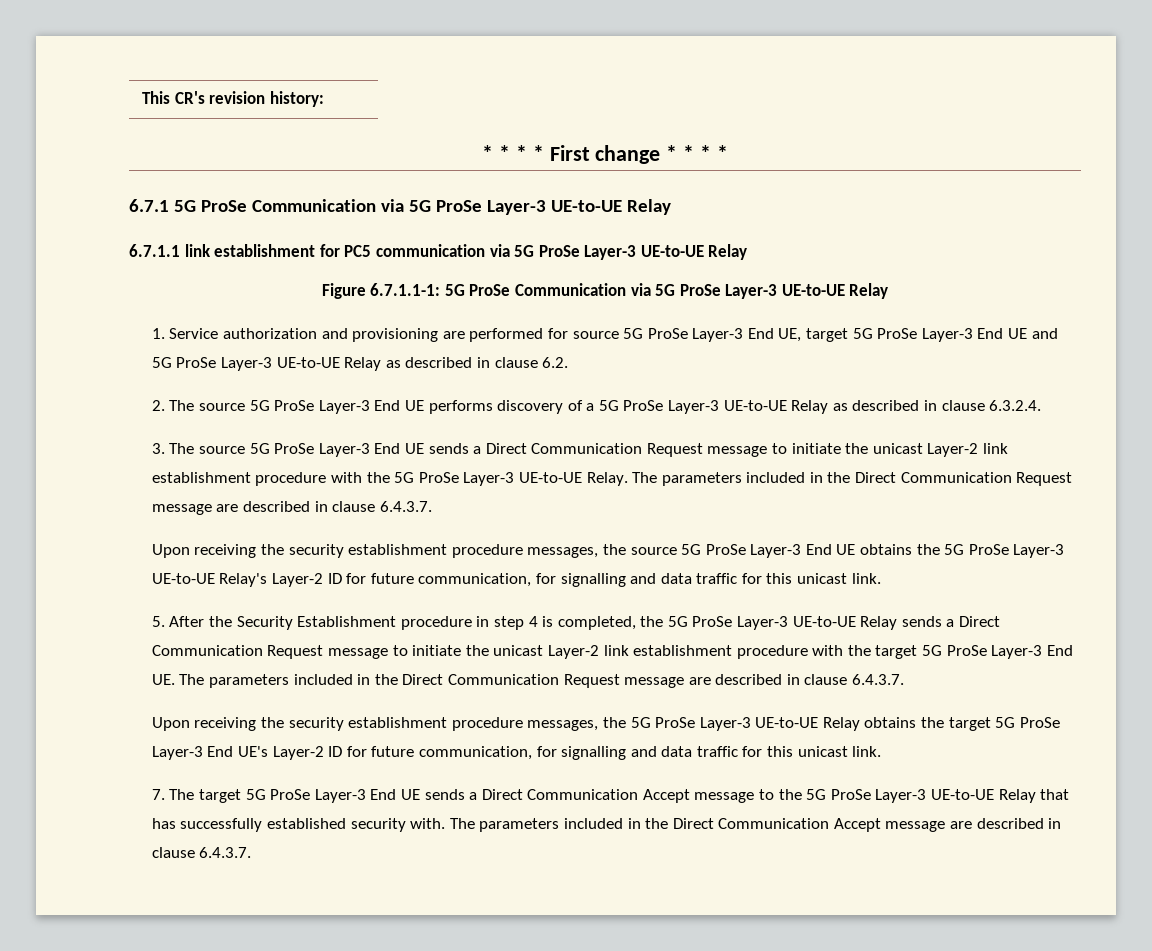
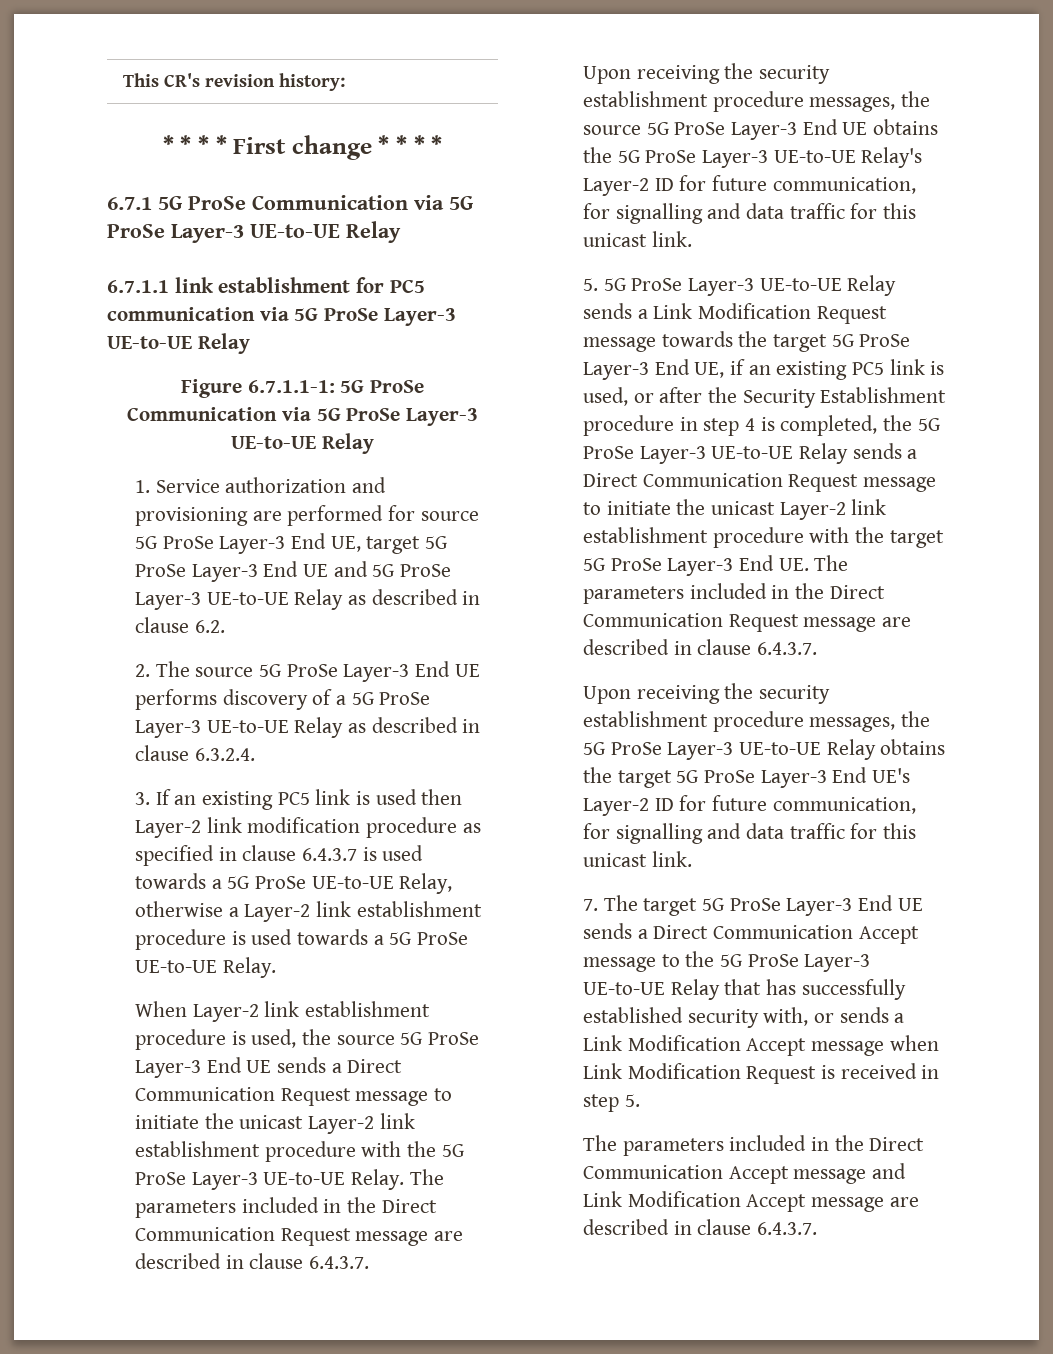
- 3. The source 5G ProSe Layer-3 End UE sends a Direct Communication Request message to initiate the unicast Layer-2 link establishment procedure with the 5G ProSe Layer-3 UE-to-UE Relay.
+ 3. If an existing PC5 link is used then Layer-2 link modification procedure as specified in clause 6.4.3.7 is used towards a 5G ProSe UE-to-UE Relay, otherwise a Layer-2 link establishment procedure is used towards a 5G ProSe UE-to-UE Relay.
+ When Layer-2 link establishment procedure is used, the source 5G ProSe Layer-3 End UE sends a Direct Communication Request message to initiate the unicast Layer-2 link establishment procedure with the 5G ProSe Layer-3 UE-to-UE Relay.
- 5. After the Security Establishment procedure in step 4 is completed, the 5G ProSe Layer-3 UE-to-UE Relay sends a Direct Communication Request message to initiate the unicast Layer-2 link establishment procedure with the target 5G ProSe Layer-3 End UE. The parameters included in the Direct Communication Request message are described in clause 6.4.3.7.
+ 5. 5G ProSe Layer-3 UE-to-UE Relay sends a Link Modification Request message towards the target 5G ProSe Layer-3 End UE, if an existing PC5 link is used, or after the Security Establishment procedure in step 4 is completed, the 5G ProSe Layer-3 UE-to-UE Relay sends a Direct Communication Request message to initiate the unicast Layer-2 link establishment procedure with the target 5G ProSe Layer-3 End UE. The parameters included in the Direct Communication Request message are described in clause 6.4.3.7.
- 7. The target 5G ProSe Layer-3 End UE sends a Direct Communication Accept message to the 5G ProSe Layer-3 UE-to-UE Relay that has successfully established security with. The parameters included in the Direct Communication Accept message are described in clause 6.4.3.7.
+ 7. The target 5G ProSe Layer-3 End UE sends a Direct Communication Accept message to the 5G ProSe Layer-3 UE-to-UE Relay that has successfully established security with, or sends a Link Modification Accept message when Link Modification Request is received in step 5.
+ The parameters included in the Direct Communication Accept message and Link Modification Accept message are described in clause 6.4.3.7.

